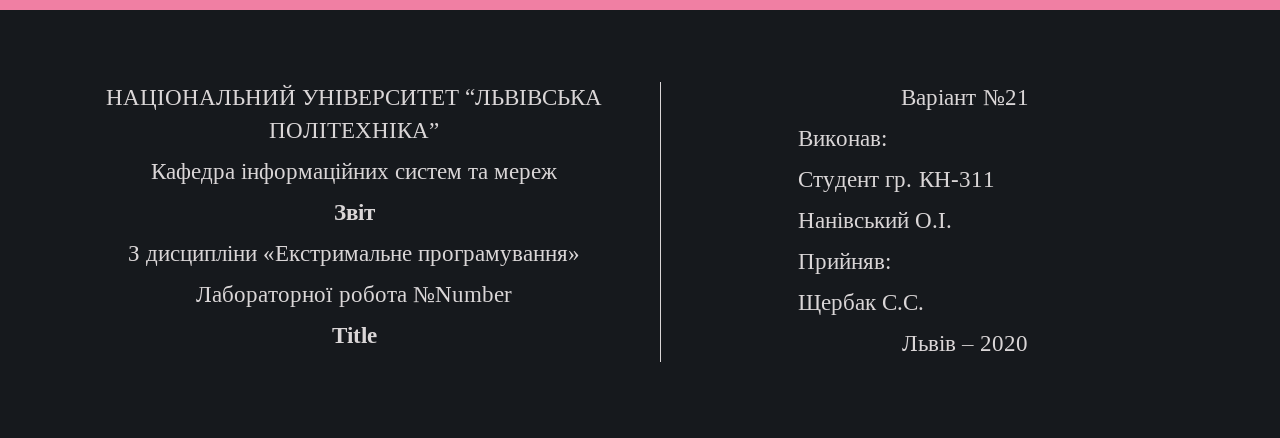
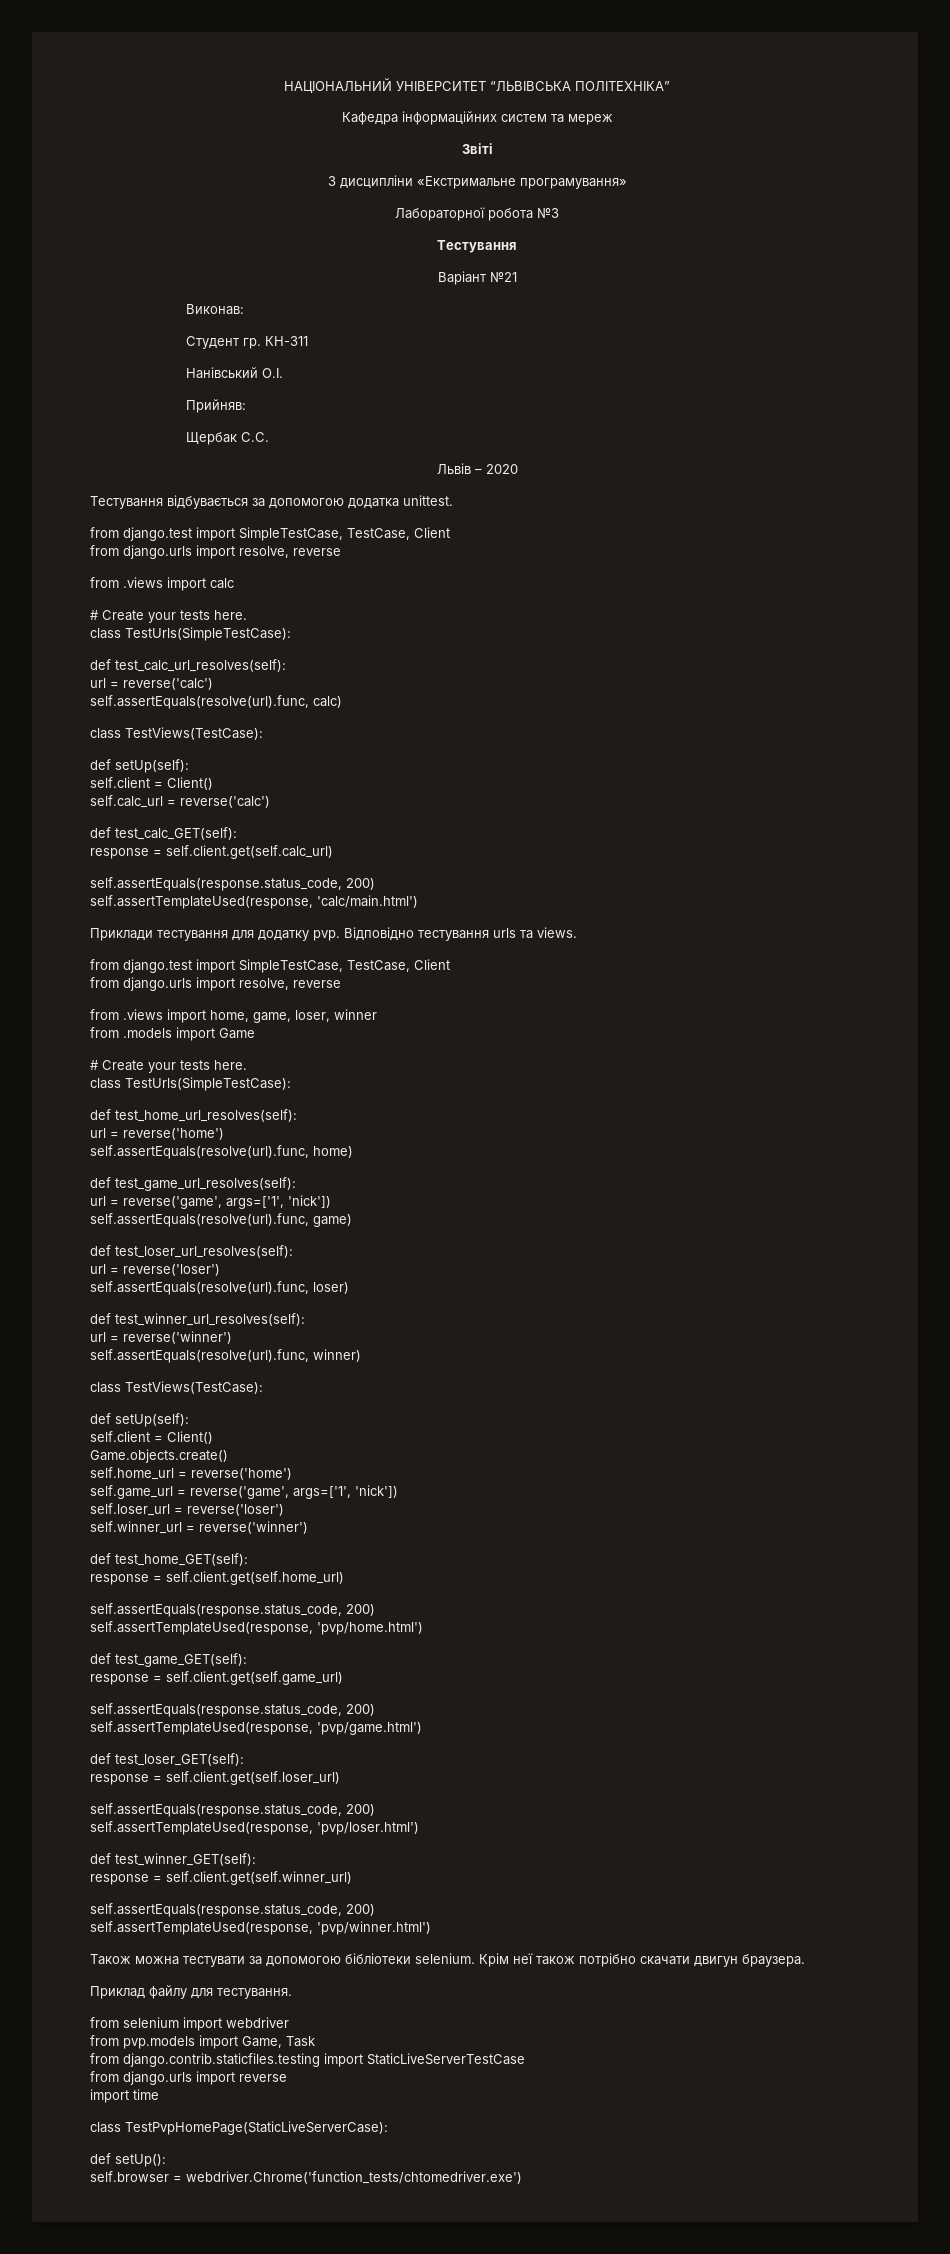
- Звіт
+ Звіті
- Лабораторної робота №Number
- Title
+ Лабораторної робота №3
+ Тестування
+ Тестування відбувається за допомогою додатка unittest.
+ from django.test import SimpleTestCase, TestCase, Client
+ from django.urls import resolve, reverse
+ from .views import calc
+ # Create your tests here.
+ class TestUrls(SimpleTestCase):
+ def test_calc_url_resolves(self):
+ url = reverse('calc')
+ self.assertEquals(resolve(url).func, calc)
+ class TestViews(TestCase):
+ def setUp(self):
+ self.client = Client()
+ self.calc_url = reverse('calc')
+ def test_calc_GET(self):
+ response = self.client.get(self.calc_url)
+ self.assertEquals(response.status_code, 200)
+ self.assertTemplateUsed(response, 'calc/main.html')
+ Приклади тестування для додатку pvp. Відповідно тестування urls та views.
+ from django.test import SimpleTestCase, TestCase, Client
+ from django.urls import resolve, reverse
+ from .views import home, game, loser, winner
+ from .models import Game
+ # Create your tests here.
+ class TestUrls(SimpleTestCase):
+ def test_home_url_resolves(self):
+ url = reverse('home')
+ self.assertEquals(resolve(url).func, home)
+ def test_game_url_resolves(self):
+ url = reverse('game', args=['1', 'nick'])
+ self.assertEquals(resolve(url).func, game)
+ def test_loser_url_resolves(self):
+ url = reverse('loser')
+ self.assertEquals(resolve(url).func, loser)
+ def test_winner_url_resolves(self):
+ url = reverse('winner')
+ self.assertEquals(resolve(url).func, winner)
+ class TestViews(TestCase):
+ def setUp(self):
+ self.client = Client()
+ Game.objects.create()
+ self.home_url = reverse('home')
+ self.game_url = reverse('game', args=['1', 'nick'])
+ self.loser_url = reverse('loser')
+ self.winner_url = reverse('winner')
+ def test_home_GET(self):
+ response = self.client.get(self.home_url)
+ self.assertEquals(response.status_code, 200)
+ self.assertTemplateUsed(response, 'pvp/home.html')
+ def test_game_GET(self):
+ response = self.client.get(self.game_url)
+ self.assertEquals(response.status_code, 200)
+ self.assertTemplateUsed(response, 'pvp/game.html')
+ def test_loser_GET(self):
+ response = self.client.get(self.loser_url)
+ self.assertEquals(response.status_code, 200)
+ self.assertTemplateUsed(response, 'pvp/loser.html')
+ def test_winner_GET(self):
+ response = self.client.get(self.winner_url)
+ self.assertEquals(response.status_code, 200)
+ self.assertTemplateUsed(response, 'pvp/winner.html')
+ Також можна тестувати за допомогою бібліотеки selenium. Крім неї також потрібно скачати двигун браузера.
+ Приклад файлу для тестування.
+ from selenium import webdriver
+ from pvp.models import Game, Task
+ from django.contrib.staticfiles.testing import StaticLiveServerTestCase
+ from django.urls import reverse
+ import time
+ class TestPvpHomePage(StaticLiveServerCase):
+ def setUp():
+ self.browser = webdriver.Chrome('function_tests/chtomedriver.exe')

